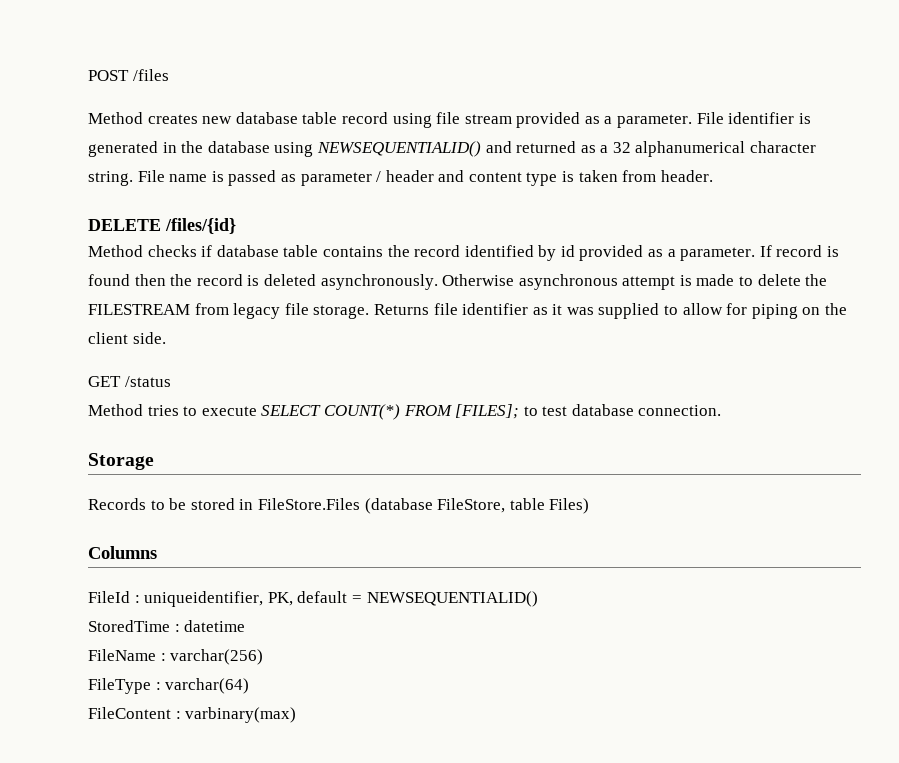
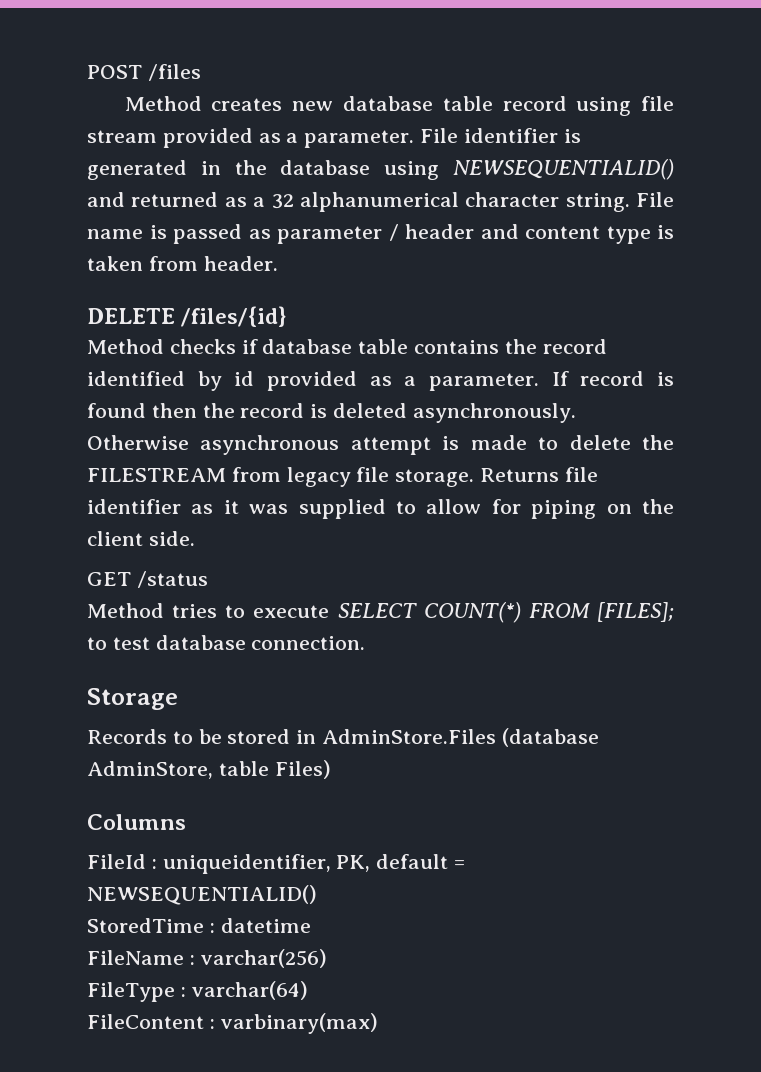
- Records to be stored in FileStore.Files (database FileStore, table Files)
+ Records to be stored in AdminStore.Files (database AdminStore, table Files)

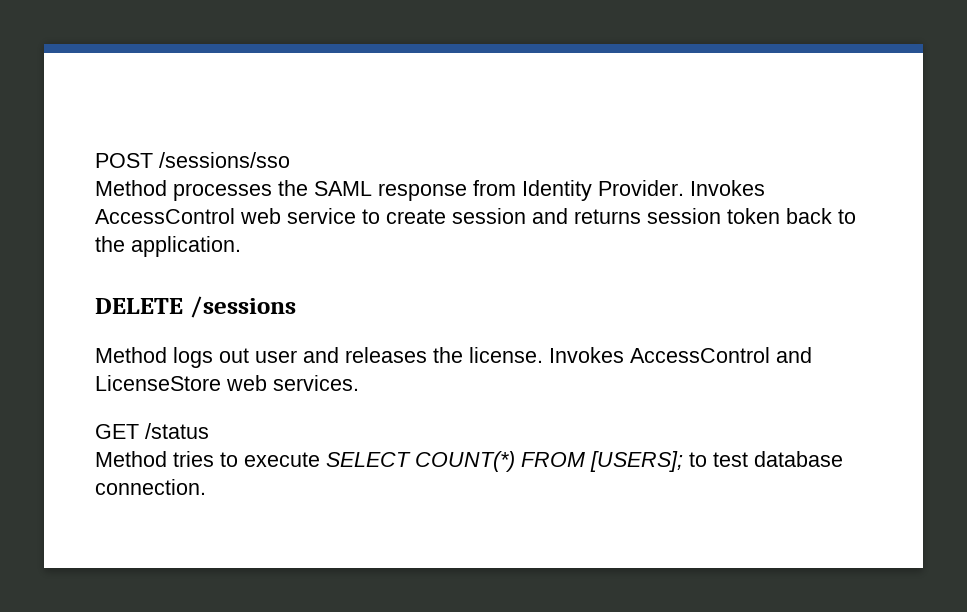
- POST /files
- Method creates new database table record using file stream provided as a parameter. File identifier is generated in the database using NEWSEQUENTIALID() and returned as a 32 alphanumerical character string. File name is passed as parameter / header and content type is taken from header.
+ POST /sessions/sso
+ Method processes the SAML response from Identity Provider. Invokes AccessControl web service to create session and returns session token back to the application.
- DELETE /files/{id}
- Method checks if database table contains the record identified by id provided as a parameter. If record is found then the record is deleted asynchronously. Otherwise asynchronous attempt is made to delete the FILESTREAM from legacy file storage. Returns file identifier as it was supplied to allow for piping on the client side.
+ DELETE /sessions
+ Method logs out user and releases the license. Invokes AccessControl and LicenseStore web services.
- Method tries to execute SELECT COUNT(*) FROM [FILES]; to test database connection.
+ Method tries to execute SELECT COUNT(*) FROM [USERS]; to test database connection.
- Storage
- Records to be stored in AdminStore.Files (database AdminStore, table Files)
- Columns
- FileId : uniqueidentifier, PK, default = NEWSEQUENTIALID()
- StoredTime : datetime
- FileName : varchar(256)
- FileType : varchar(64)
- FileContent : varbinary(max)

